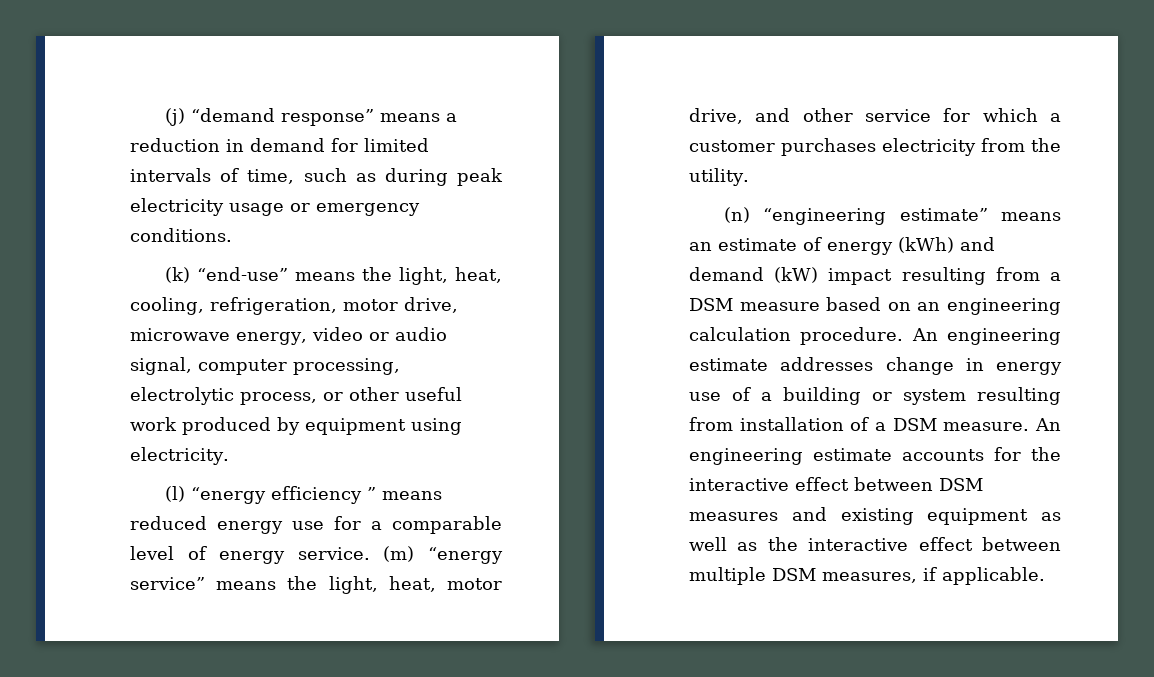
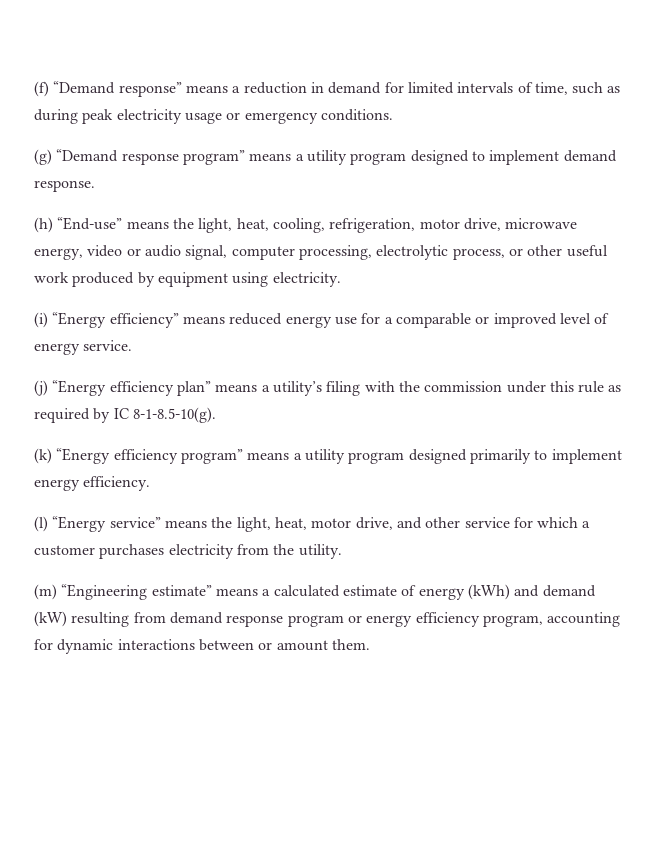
- (j) “demand response” means a reduction in demand for limited intervals of time, such as during peak electricity usage or emergency conditions.
+ (f) “Demand response” means a reduction in demand for limited intervals of time, such as during peak electricity usage or emergency conditions.
- (k) “end-use” means the light, heat, cooling, refrigeration, motor drive, microwave energy, video or audio signal, computer processing, electrolytic process, or other useful work produced by equipment using electricity.
+ (g) “Demand response program” means a utility program designed to implement demand response.
+ (h) “End-use” means the light, heat, cooling, refrigeration, motor drive, microwave energy, video or audio signal, computer processing, electrolytic process, or other useful work produced by equipment using electricity.
- (l) “energy efficiency ” means reduced energy use for a comparable level of energy service. (m) “energy service” means the light, heat, motor drive, and other service for which a customer purchases electricity from the utility.
+ (i) “Energy efficiency” means reduced energy use for a comparable or improved level of energy service.
+ (j) “Energy efficiency plan” means a utility’s filing with the commission under this rule as required by IC 8-1-8.5-10(g).
+ (k) “Energy efficiency program” means a utility program designed primarily to implement energy efficiency.
+ (l) “Energy service” means the light, heat, motor drive, and other service for which a customer purchases electricity from the utility.
- (n) “engineering estimate” means an estimate of energy (kWh) and demand (kW) impact resulting from a DSM measure based on an engineering calculation procedure. An engineering estimate addresses change in energy use of a building or system resulting from installation of a DSM measure. An engineering estimate accounts for the interactive effect between DSM measures and existing equipment as well as the interactive effect between multiple DSM measures, if applicable.
+ (m) “Engineering estimate” means a calculated estimate of energy (kWh) and demand (kW) resulting from demand response program or energy efficiency program, accounting for dynamic interactions between or amount them.

